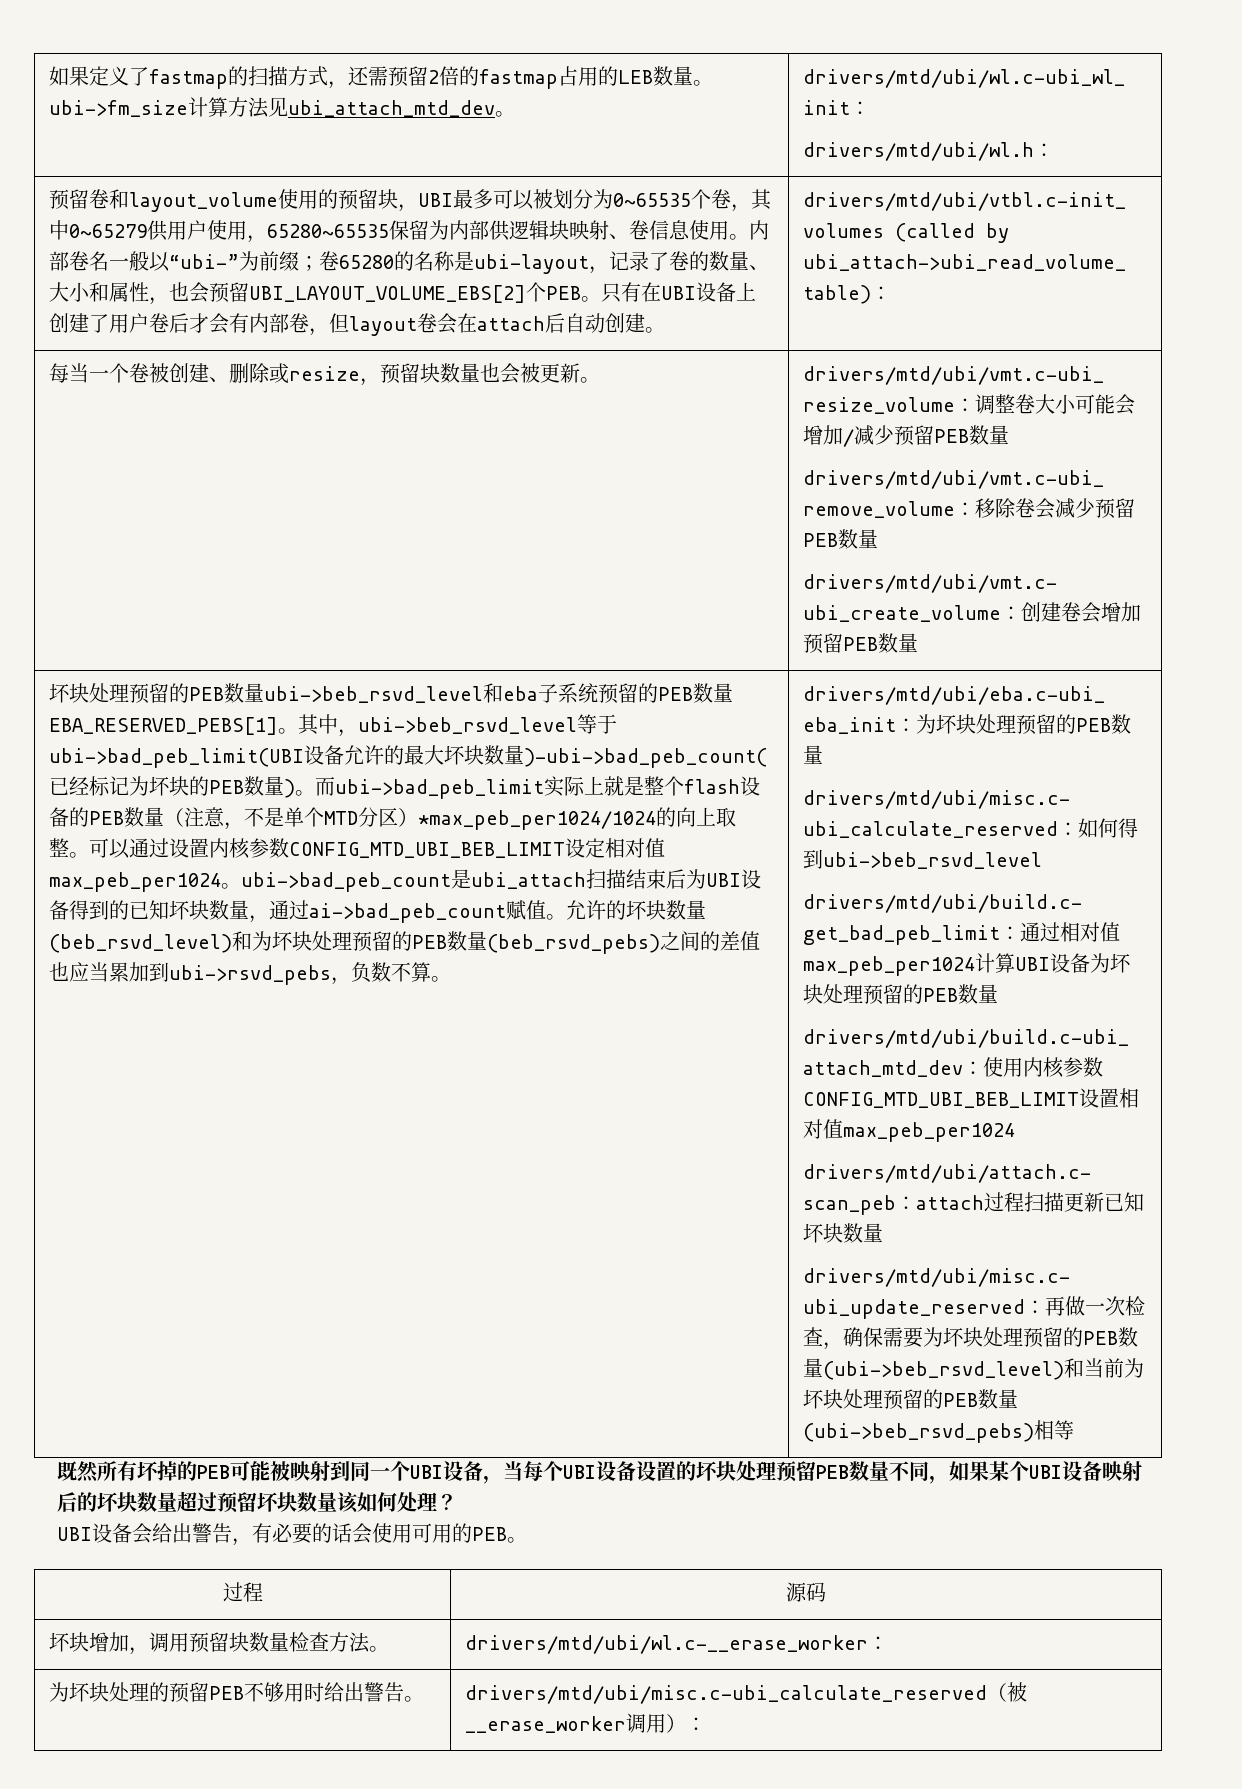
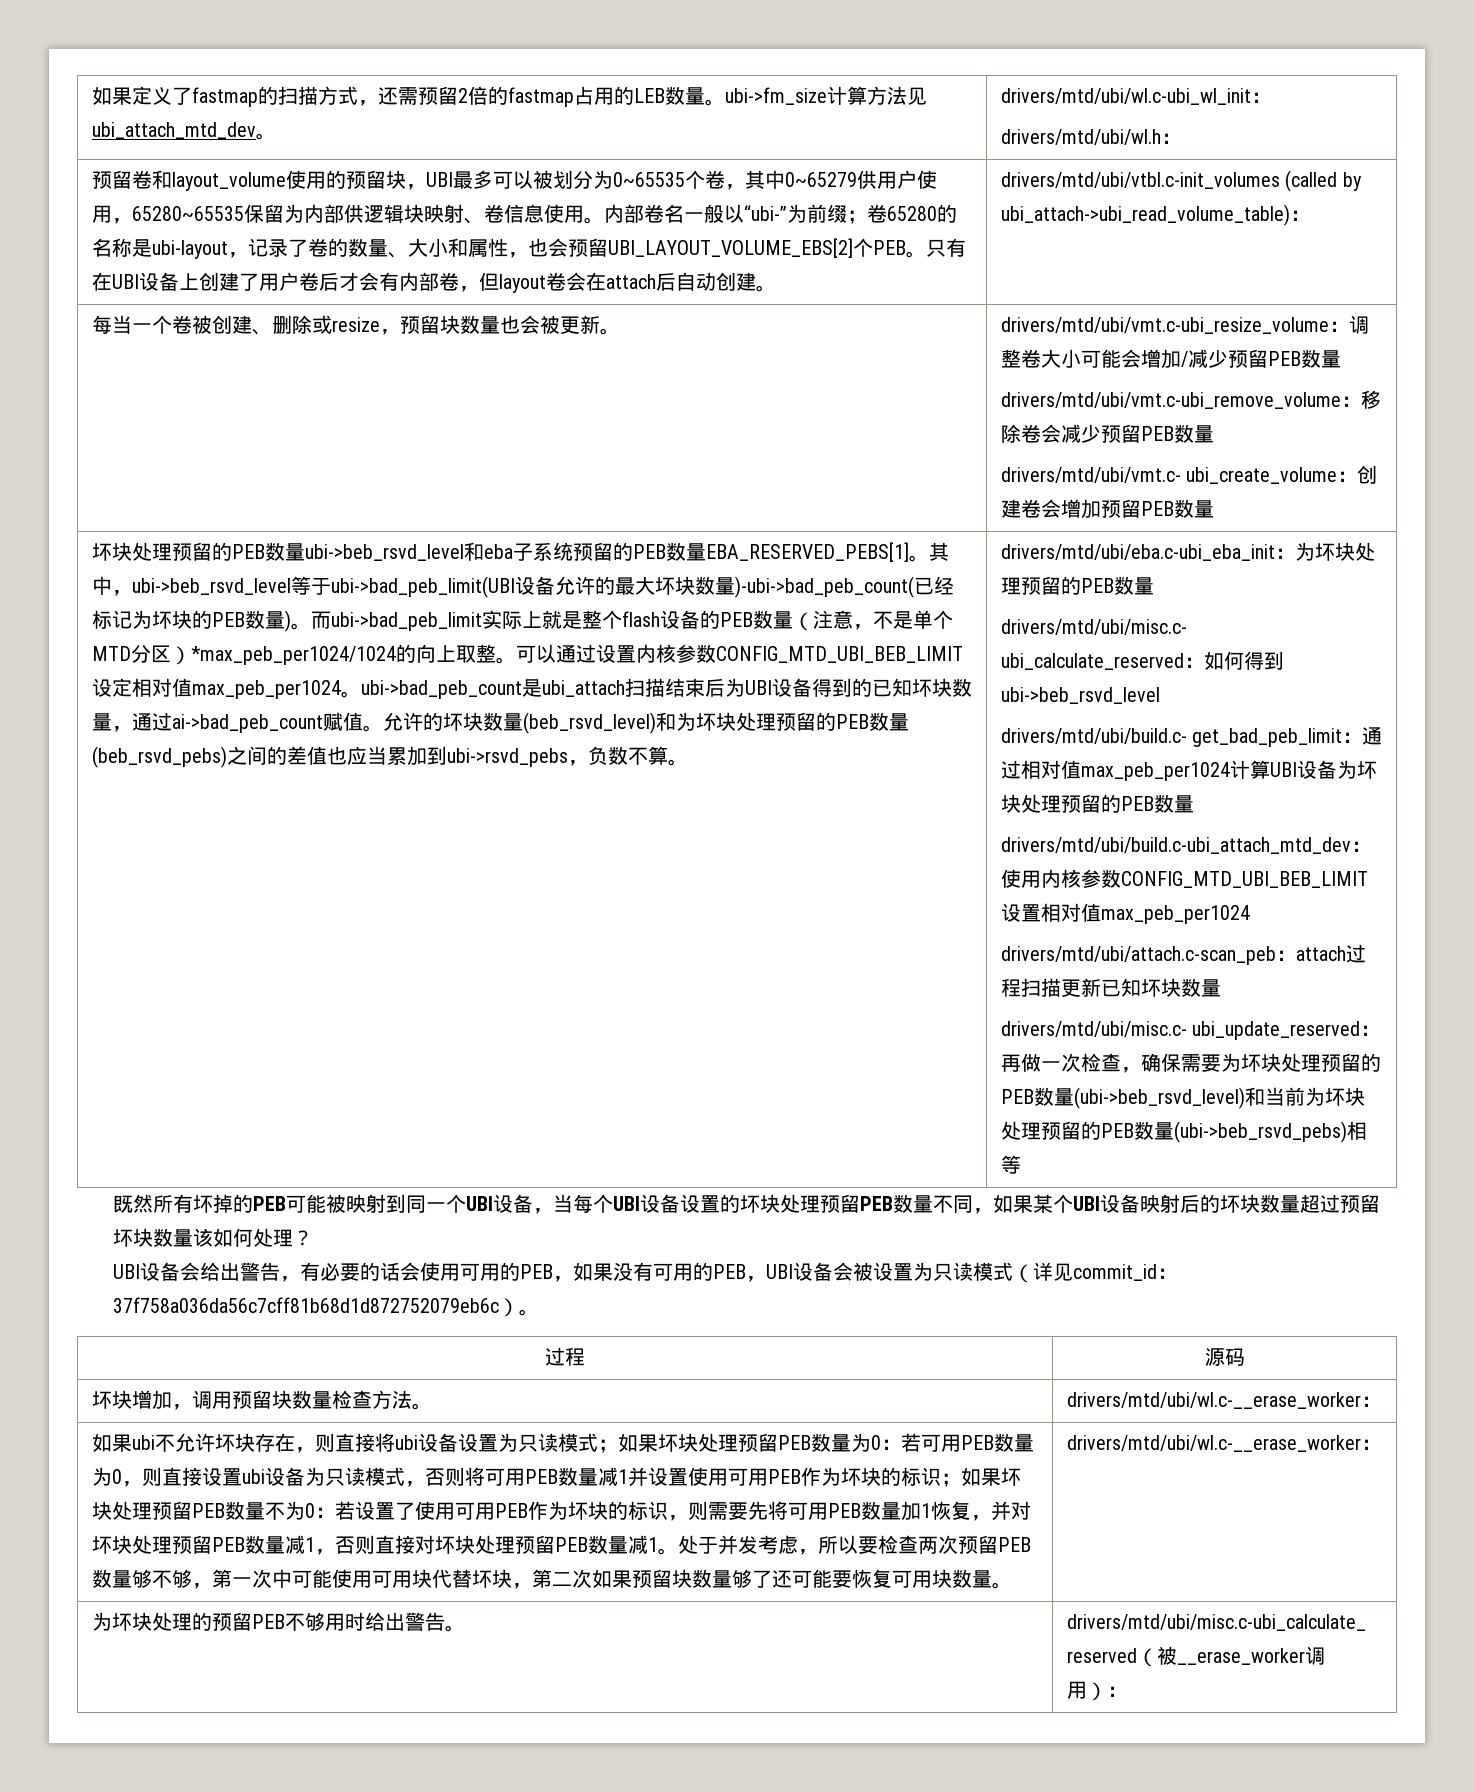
- UBI设备会给出警告，有必要的话会使用可用的PEB。
+ UBI设备会给出警告，有必要的话会使用可用的PEB，如果没有可用的PEB，UBI设备会被设置为只读模式（详见commit_id：37f758a036da56c7cff81b68d1d872752079eb6c）。
+ 如果ubi不允许坏块存在，则直接将ubi设备设置为只读模式；如果坏块处理预留PEB数量为0：若可用PEB数量为0，则直接设置ubi设备为只读模式，否则将可用PEB数量减1并设置使用可用PEB作为坏块的标识；如果坏块处理预留PEB数量不为0：若设置了使用可用PEB作为坏块的标识，则需要先将可用PEB数量加1恢复，并对坏块处理预留PEB数量减1，否则直接对坏块处理预留PEB数量减1。处于并发考虑，所以要检查两次预留PEB数量够不够，第一次中可能使用可用块代替坏块，第二次如果预留块数量够了还可能要恢复可用块数量。 | drivers/mtd/ubi/wl.c-__erase_worker：

